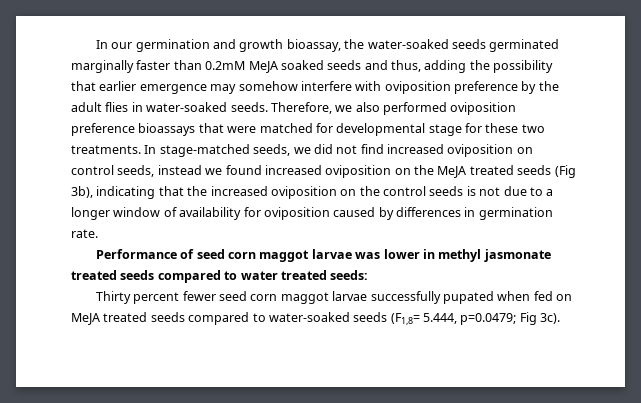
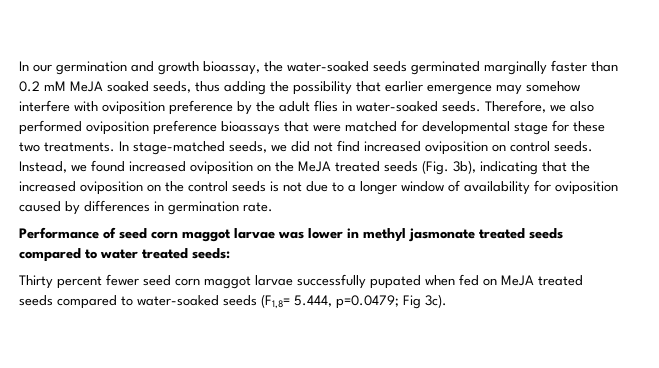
- In our germination and growth bioassay, the water-soaked seeds germinated marginally faster than 0.2mM MeJA soaked seeds and thus, adding the possibility that earlier emergence may somehow interfere with oviposition preference by the adult flies in water-soaked seeds.
+ In our germination and growth bioassay, the water-soaked seeds germinated marginally faster than 0.2 mM MeJA soaked seeds, thus adding the possibility that earlier emergence may somehow interfere with oviposition preference by the adult flies in water-soaked seeds.
- In stage-matched seeds, we did not find increased oviposition on control seeds, instead we found increased oviposition on the MeJA treated seeds (Fig 3b), indicating that the increased oviposition on the control seeds is not due to a longer window of availability for oviposition caused by differences in germination rate.
+ In stage-matched seeds, we did not find increased oviposition on control seeds. Instead, we found increased oviposition on the MeJA treated seeds (Fig. 3b), indicating that the increased oviposition on the control seeds is not due to a longer window of availability for oviposition caused by differences in germination rate.

